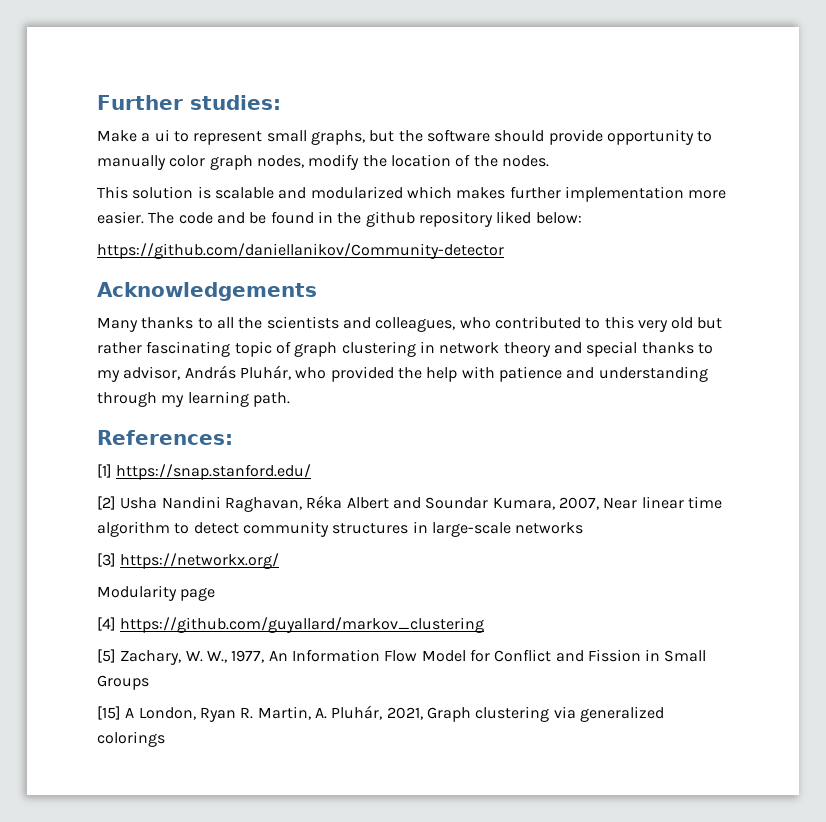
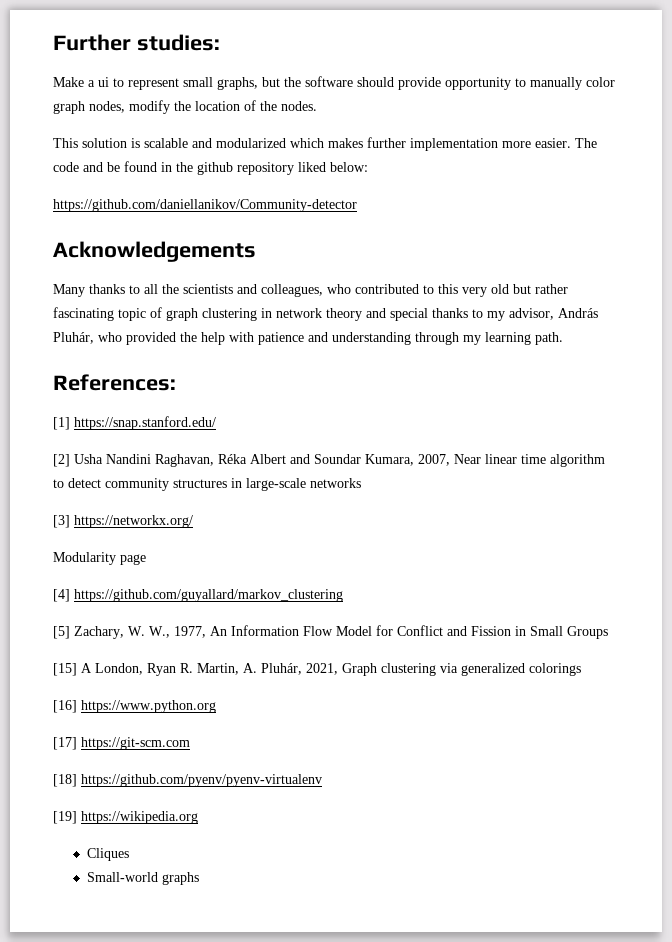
+ [16] https://www.python.org
+ [17] https://git-scm.com
+ [18] https://github.com/pyenv/pyenv-virtualenv
+ [19] https://wikipedia.org
+ Cliques
+ Small-world graphs

